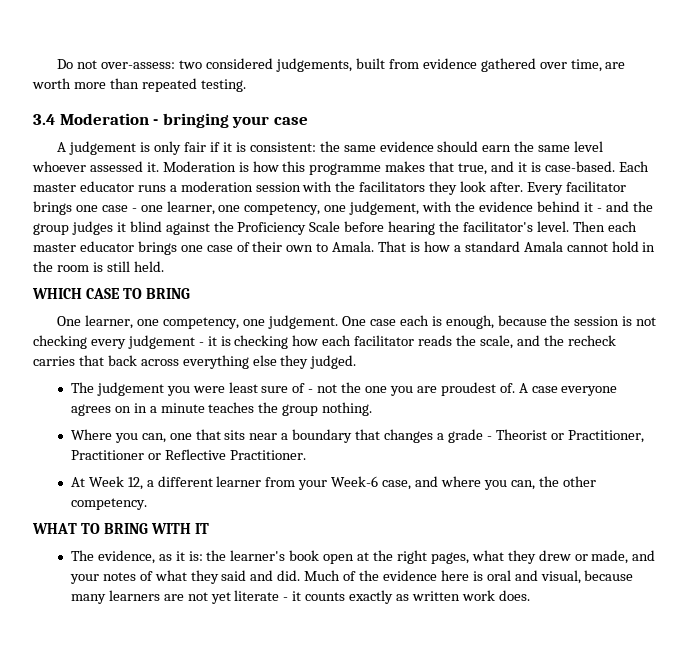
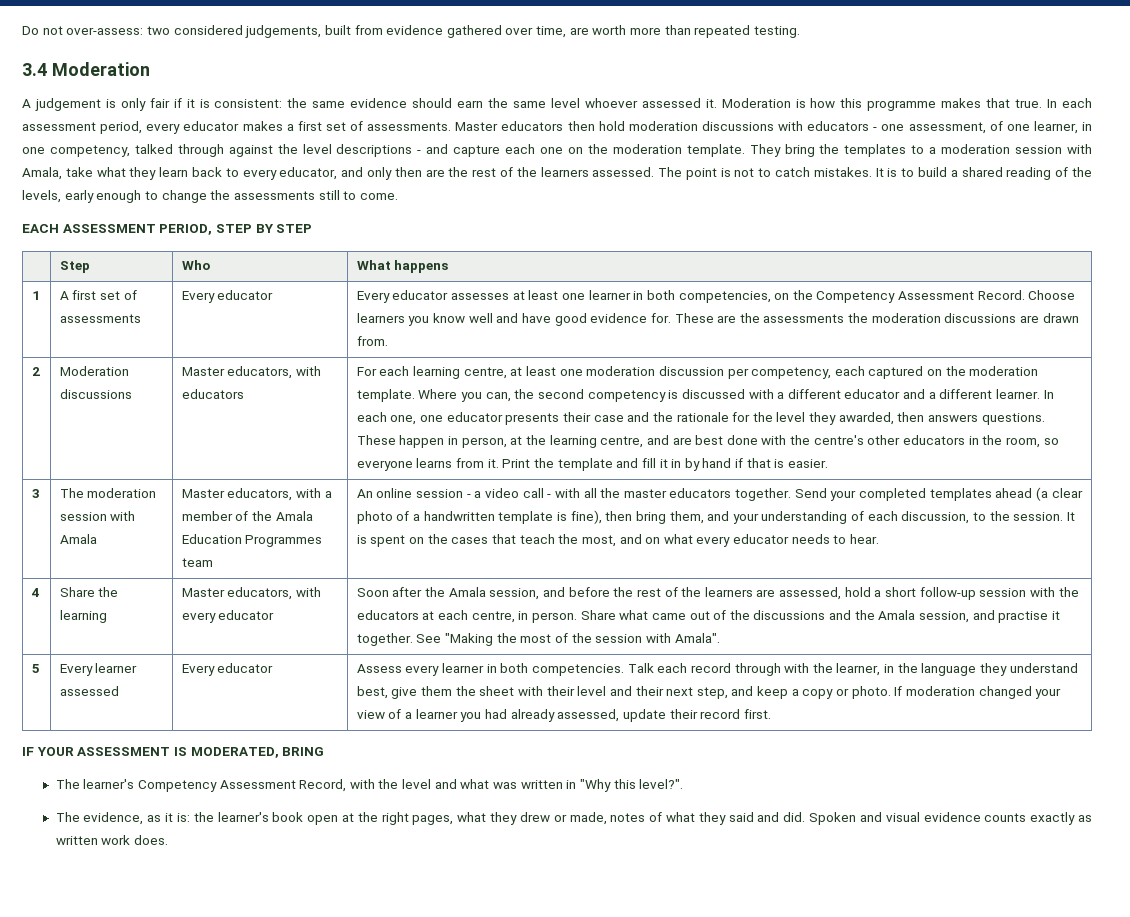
- 3.4 Moderation - bringing your case
+ 3.4 Moderation
- Moderation is how this programme makes that true, and it is case-based. Each master educator runs a moderation session with the facilitators they look after. Every facilitator brings one case - one learner, one competency, one judgement, with the evidence behind it - and the group judges it blind against the Proficiency Scale before hearing the facilitator's level. Then each master educator brings one case of their own to Amala. That is how a standard Amala cannot hold in the room is still held.
- WHICH CASE TO BRING
- One learner, one competency, one judgement. One case each is enough, because the session is not checking every judgement - it is checking how each facilitator reads the scale, and the recheck carries that back across everything else they judged.
- The judgement you were least sure of - not the one you are proudest of. A case everyone agrees on in a minute teaches the group nothing.
- Where you can, one that sits near a boundary that changes a grade - Theorist or Practitioner, Practitioner or Reflective Practitioner.
- At Week 12, a different learner from your Week-6 case, and where you can, the other competency.
- WHAT TO BRING WITH IT
+ Moderation is how this programme makes that true. In each assessment period, every educator makes a first set of assessments. Master educators then hold moderation discussions with educators - one assessment, of one learner, in one competency, talked through against the level descriptions - and capture each one on the moderation template. They bring the templates to a moderation session with Amala, take what they learn back to every educator, and only then are the rest of the learners assessed. The point is not to catch mistakes. It is to build a shared reading of the levels, early enough to change the assessments still to come.
+ EACH ASSESSMENT PERIOD, STEP BY STEP
+ | Step | Who | What happens
+ 1 | A first set of assessments | Every educator | Every educator assesses at least one learner in both competencies, on the Competency Assessment Record. Choose learners you know well and have good evidence for. These are the assessments the moderation discussions are drawn from.
+ 2 | Moderation discussions | Master educators, with educators | For each learning centre, at least one moderation discussion per competency, each captured on the moderation template. Where you can, the second competency is discussed with a different educator and a different learner. In each one, one educator presents their case and the rationale for the level they awarded, then answers questions. These happen in person, at the learning centre, and are best done with the centre's other educators in the room, so everyone learns from it. Print the template and fill it in by hand if that is easier.
+ 3 | The moderation session with Amala | Master educators, with a member of the Amala Education Programmes team | An online session - a video call - with all the master educators together. Send your completed templates ahead (a clear photo of a handwritten template is fine), then bring them, and your understanding of each discussion, to the session. It is spent on the cases that teach the most, and on what every educator needs to hear.
+ 4 | Share the learning | Master educators, with every educator | Soon after the Amala session, and before the rest of the learners are assessed, hold a short follow-up session with the educators at each centre, in person. Share what came out of the discussions and the Amala session, and practise it together. See "Making the most of the session with Amala".
+ 5 | Every learner assessed | Every educator | Assess every learner in both competencies. Talk each record through with the learner, in the language they understand best, give them the sheet with their level and their next step, and keep a copy or photo. If moderation changed your view of a learner you had already assessed, update their record first.
+ IF YOUR ASSESSMENT IS MODERATED, BRING
+ The learner's Competency Assessment Record, with the level and what was written in "Why this level?".
- The evidence, as it is: the learner's book open at the right pages, what they drew or made, and your notes of what they said and did.
+ The evidence, as it is: the learner's book open at the right pages, what they drew or made, notes of what they said and did.
- Much of the evidence here is oral and visual, because many learners are not yet literate - it counts exactly as written work does.
+ Spoken and visual evidence counts exactly as written work does.

